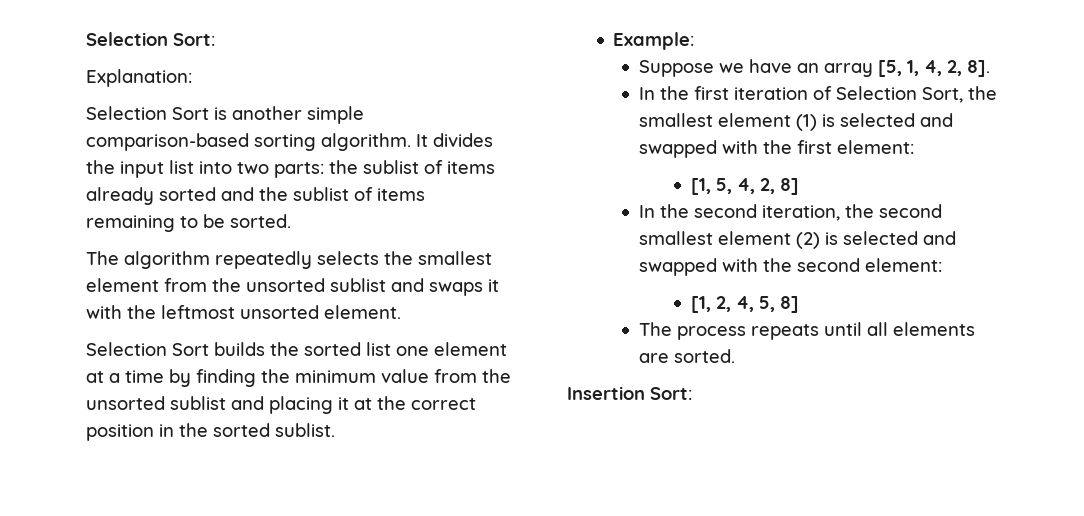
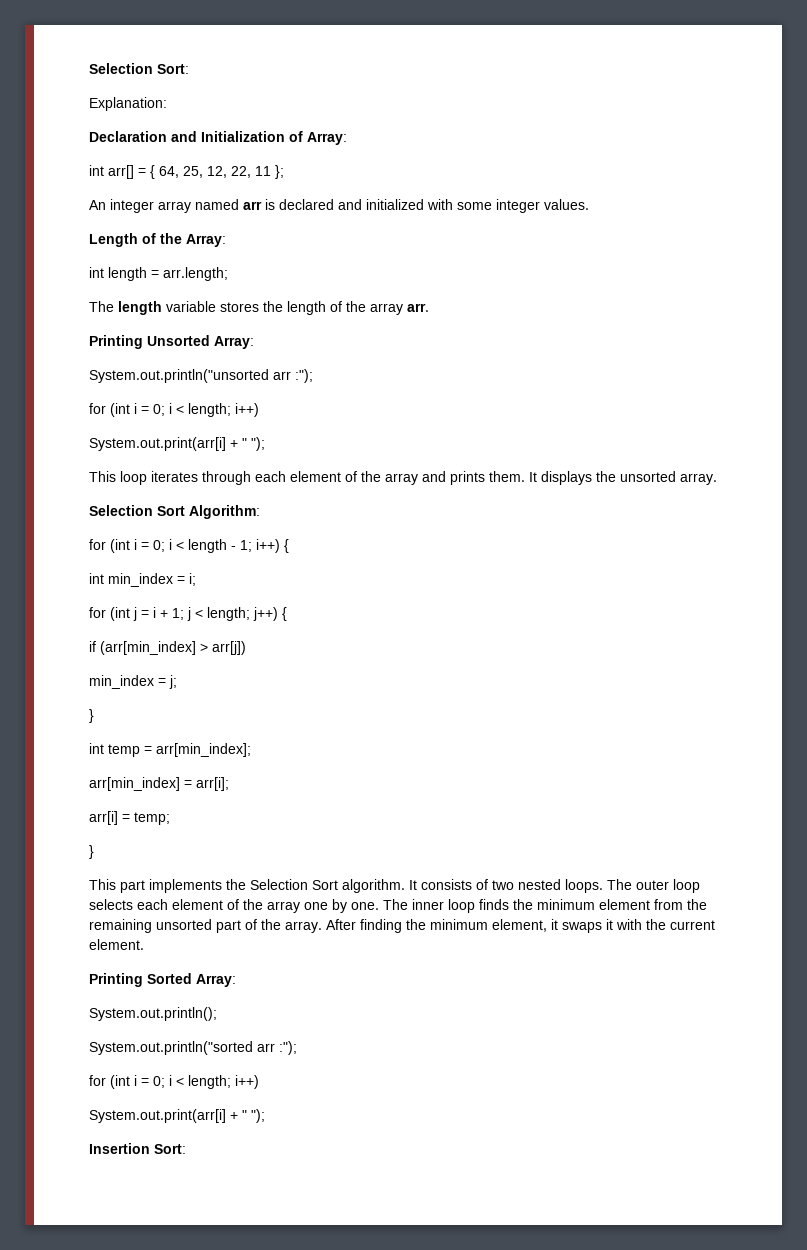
- Selection Sort is another simple comparison-based sorting algorithm. It divides the input list into two parts: the sublist of items already sorted and the sublist of items remaining to be sorted.
- The algorithm repeatedly selects the smallest element from the unsorted sublist and swaps it with the leftmost unsorted element.
+ Declaration and Initialization of Array:
+ int arr[] = { 64, 25, 12, 22, 11 };
+ An integer array named arr is declared and initialized with some integer values.
+ Length of the Array:
+ int length = arr.length;
+ The length variable stores the length of the array arr.
+ Printing Unsorted Array:
+ System.out.println("unsorted arr :");
+ for (int i = 0; i < length; i++)
+ System.out.print(arr[i] + " ");
+ This loop iterates through each element of the array and prints them. It displays the unsorted array.
+ Selection Sort Algorithm:
+ for (int i = 0; i < length - 1; i++) {
+ int min_index = i;
+ for (int j = i + 1; j < length; j++) {
+ if (arr[min_index] > arr[j])
+ min_index = j;
+ }
+ int temp = arr[min_index];
+ arr[min_index] = arr[i];
+ arr[i] = temp;
+ }
+ This part implements the Selection Sort algorithm. It consists of two nested loops. The outer loop selects each element of the array one by one. The inner loop finds the minimum element from the remaining unsorted part of the array. After finding the minimum element, it swaps it with the current element.
- Selection Sort builds the sorted list one element at a time by finding the minimum value from the unsorted sublist and placing it at the correct position in the sorted sublist.
- Example:
- Suppose we have an array [5, 1, 4, 2, 8].
- In the first iteration of Selection Sort, the smallest element (1) is selected and swapped with the first element:
- [1, 5, 4, 2, 8]
- In the second iteration, the second smallest element (2) is selected and swapped with the second element:
- [1, 2, 4, 5, 8]
- The process repeats until all elements are sorted.
+ Printing Sorted Array:
+ System.out.println();
+ System.out.println("sorted arr :");
+ for (int i = 0; i < length; i++)
+ System.out.print(arr[i] + " ");

